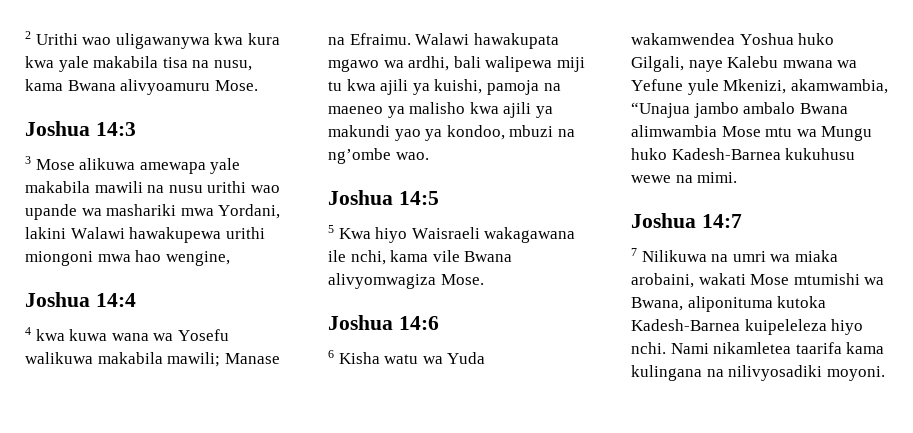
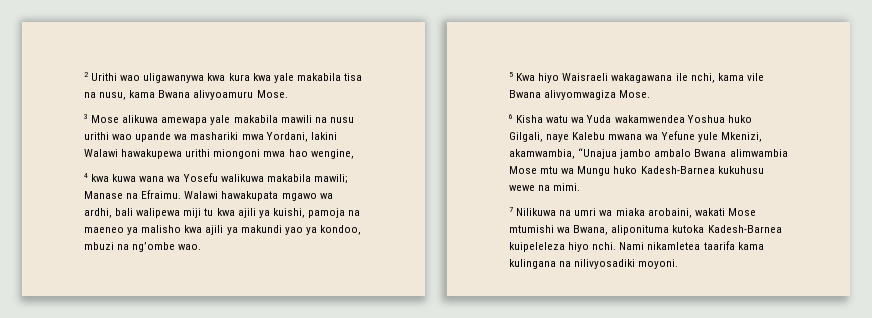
- Joshua 14:3
- Joshua 14:4
- Joshua 14:5
- Joshua 14:6
- Joshua 14:7

